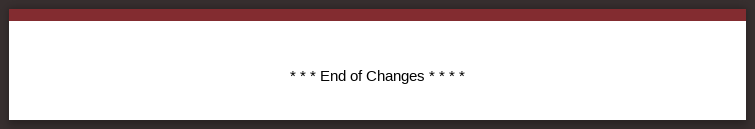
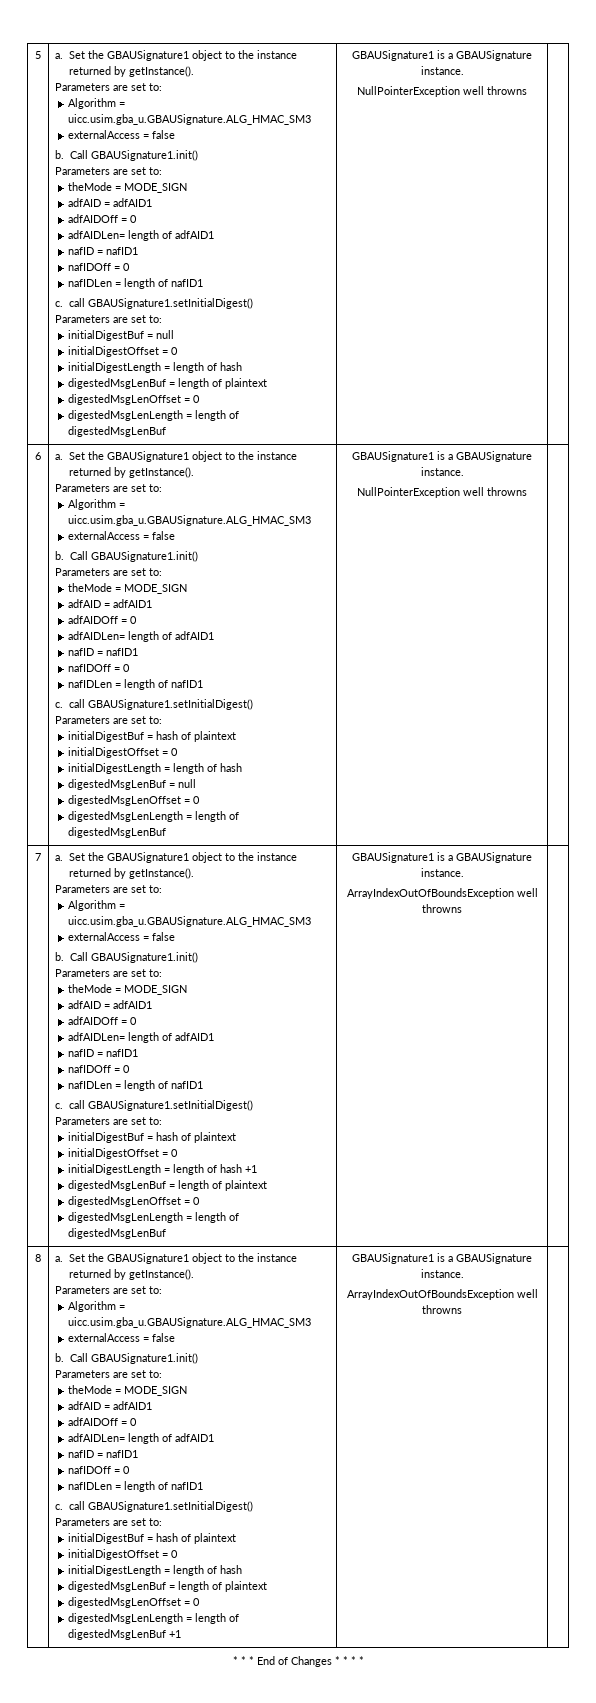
+ 5 | a. Set the GBAUSignature1 object to the instance returned by getInstance().
+ Parameters are set to:
+ Algorithm = uicc.usim.gba_u.GBAUSignature.ALG_HMAC_SM3
+ externalAccess = false
+ b. Call GBAUSignature1.init()
+ Parameters are set to:
+ theMode = MODE_SIGN
+ adfAID = adfAID1
+ adfAIDOff = 0
+ adfAIDLen= length of adfAID1
+ nafID = nafID1
+ nafIDOff = 0
+ nafIDLen = length of nafID1
+ c. call GBAUSignature1.setInitialDigest()
+ Parameters are set to:
+ initialDigestBuf = null
+ initialDigestOffset = 0
+ initialDigestLength = length of hash
+ digestedMsgLenBuf = length of plaintext
+ digestedMsgLenOffset = 0
+ digestedMsgLenLength = length of digestedMsgLenBuf | GBAUSignature1 is a GBAUSignature instance.
+ NullPointerException well throwns |
+ 6 | a. Set the GBAUSignature1 object to the instance returned by getInstance().
+ Parameters are set to:
+ Algorithm = uicc.usim.gba_u.GBAUSignature.ALG_HMAC_SM3
+ externalAccess = false
+ b. Call GBAUSignature1.init()
+ Parameters are set to:
+ theMode = MODE_SIGN
+ adfAID = adfAID1
+ adfAIDOff = 0
+ adfAIDLen= length of adfAID1
+ nafID = nafID1
+ nafIDOff = 0
+ nafIDLen = length of nafID1
+ c. call GBAUSignature1.setInitialDigest()
+ Parameters are set to:
+ initialDigestBuf = hash of plaintext
+ initialDigestOffset = 0
+ initialDigestLength = length of hash
+ digestedMsgLenBuf = null
+ digestedMsgLenOffset = 0
+ digestedMsgLenLength = length of digestedMsgLenBuf | GBAUSignature1 is a GBAUSignature instance.
+ NullPointerException well throwns |
+ 7 | a. Set the GBAUSignature1 object to the instance returned by getInstance().
+ Parameters are set to:
+ Algorithm = uicc.usim.gba_u.GBAUSignature.ALG_HMAC_SM3
+ externalAccess = false
+ b. Call GBAUSignature1.init()
+ Parameters are set to:
+ theMode = MODE_SIGN
+ adfAID = adfAID1
+ adfAIDOff = 0
+ adfAIDLen= length of adfAID1
+ nafID = nafID1
+ nafIDOff = 0
+ nafIDLen = length of nafID1
+ c. call GBAUSignature1.setInitialDigest()
+ Parameters are set to:
+ initialDigestBuf = hash of plaintext
+ initialDigestOffset = 0
+ initialDigestLength = length of hash +1
+ digestedMsgLenBuf = length of plaintext
+ digestedMsgLenOffset = 0
+ digestedMsgLenLength = length of digestedMsgLenBuf | GBAUSignature1 is a GBAUSignature instance.
+ ArrayIndexOutOfBoundsException well throwns |
+ 8 | a. Set the GBAUSignature1 object to the instance returned by getInstance().
+ Parameters are set to:
+ Algorithm = uicc.usim.gba_u.GBAUSignature.ALG_HMAC_SM3
+ externalAccess = false
+ b. Call GBAUSignature1.init()
+ Parameters are set to:
+ theMode = MODE_SIGN
+ adfAID = adfAID1
+ adfAIDOff = 0
+ adfAIDLen= length of adfAID1
+ nafID = nafID1
+ nafIDOff = 0
+ nafIDLen = length of nafID1
+ c. call GBAUSignature1.setInitialDigest()
+ Parameters are set to:
+ initialDigestBuf = hash of plaintext
+ initialDigestOffset = 0
+ initialDigestLength = length of hash
+ digestedMsgLenBuf = length of plaintext
+ digestedMsgLenOffset = 0
+ digestedMsgLenLength = length of digestedMsgLenBuf +1 | GBAUSignature1 is a GBAUSignature instance.
+ ArrayIndexOutOfBoundsException well throwns

